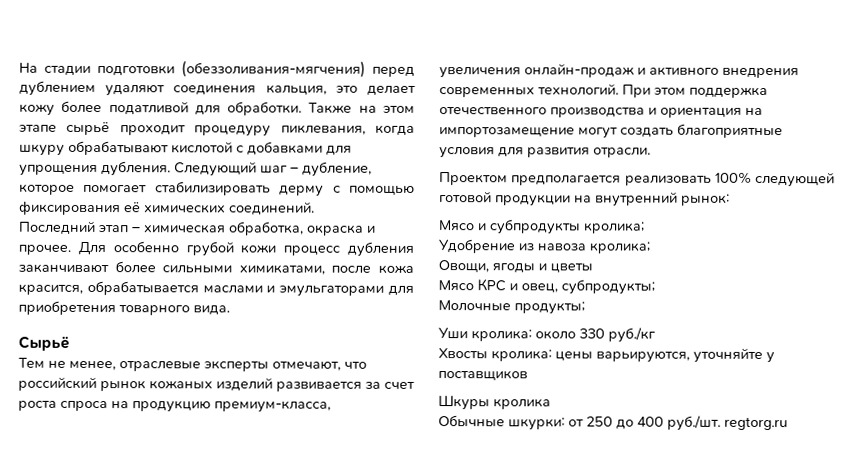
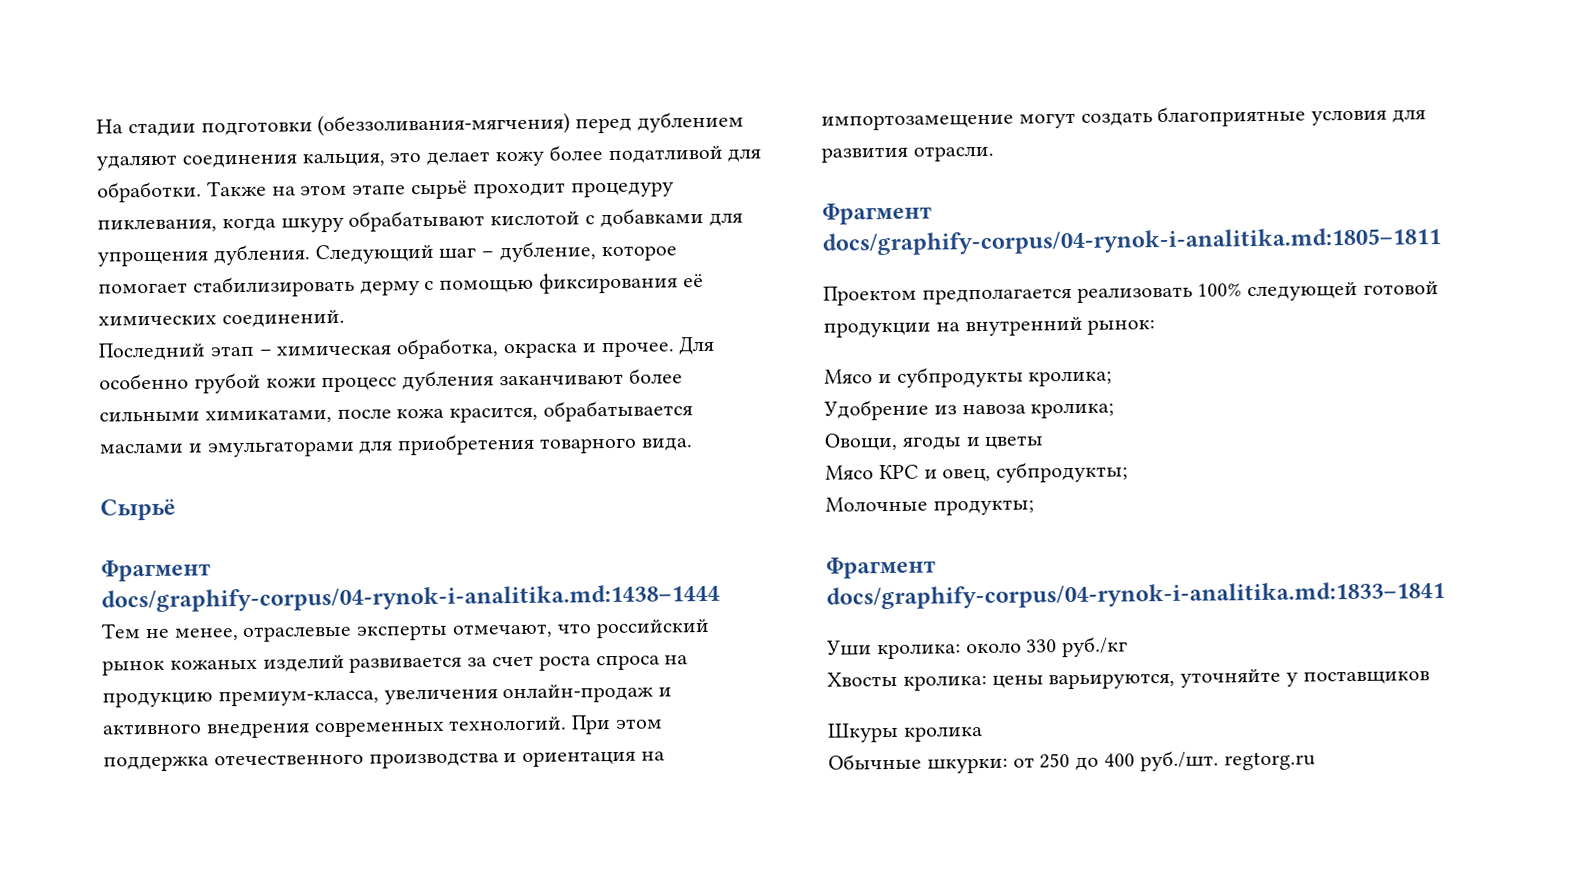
+ Фрагмент docs/graphify-corpus/04-rynok-i-analitika.md:1438–1444
+ Фрагмент docs/graphify-corpus/04-rynok-i-analitika.md:1805–1811
+ Фрагмент docs/graphify-corpus/04-rynok-i-analitika.md:1833–1841

